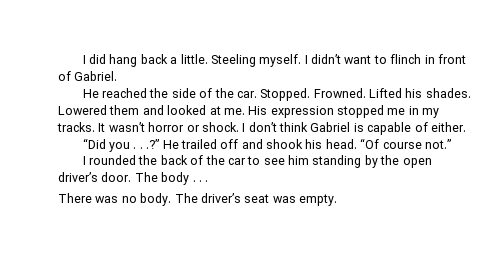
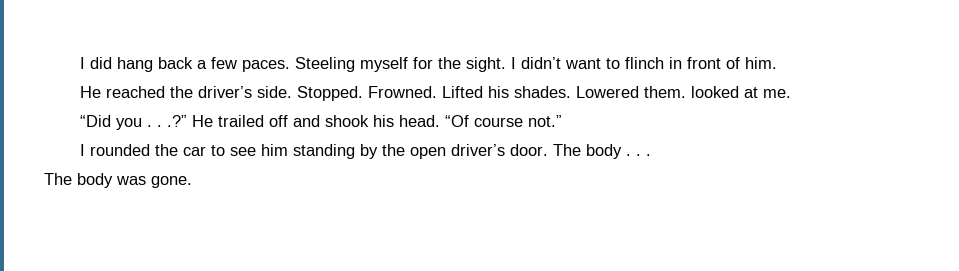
- I did hang back a little. Steeling myself.
+ I did hang back a few paces. Steeling myself for the sight.
- I didn’t want to flinch in front of Gabriel.
+ I didn’t want to flinch in front of him.
- He reached the side of the car.
+ He reached the driver’s side.
- Lowered them and looked at me. His expression stopped me in my tracks. It wasn’t horror or shock. I don’t think Gabriel is capable of either.
+ Lowered them. looked at me.
- I rounded the back of the car to see him standing by the open driver’s door.
+ I rounded the car to see him standing by the open driver’s door.
- There was no body. The driver’s seat was empty.
+ The body was gone.

